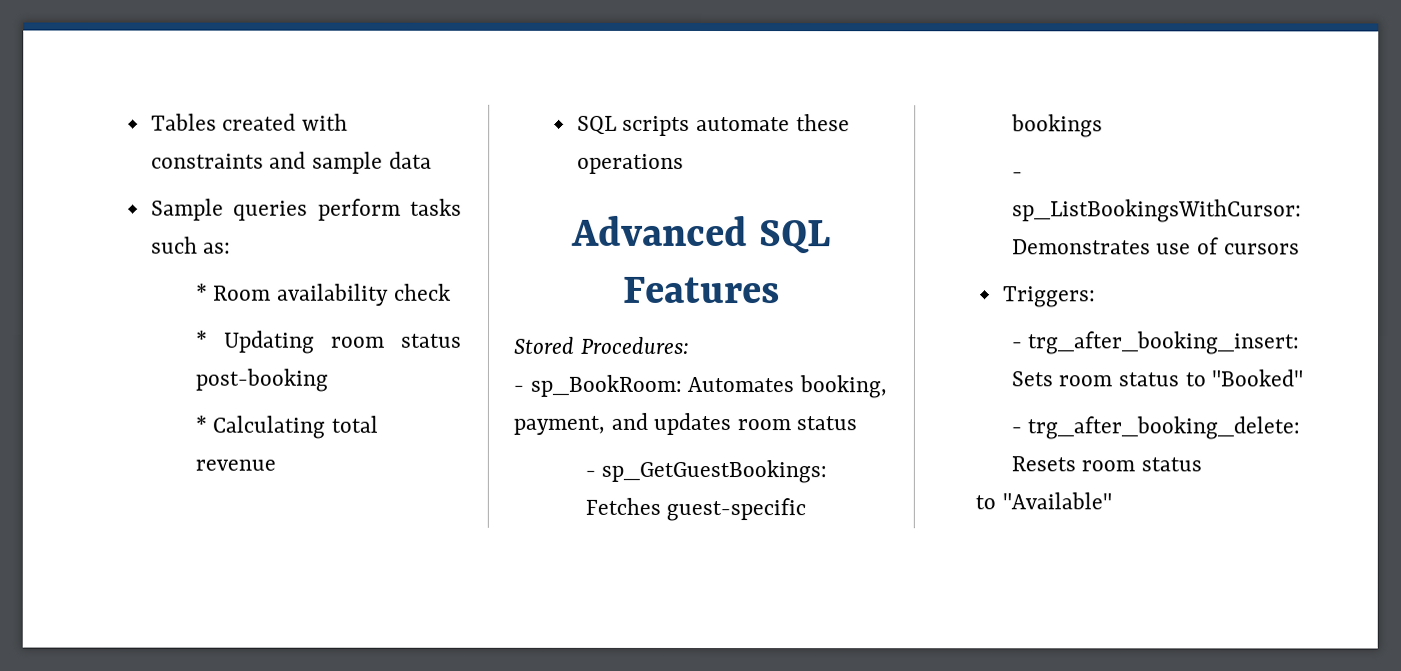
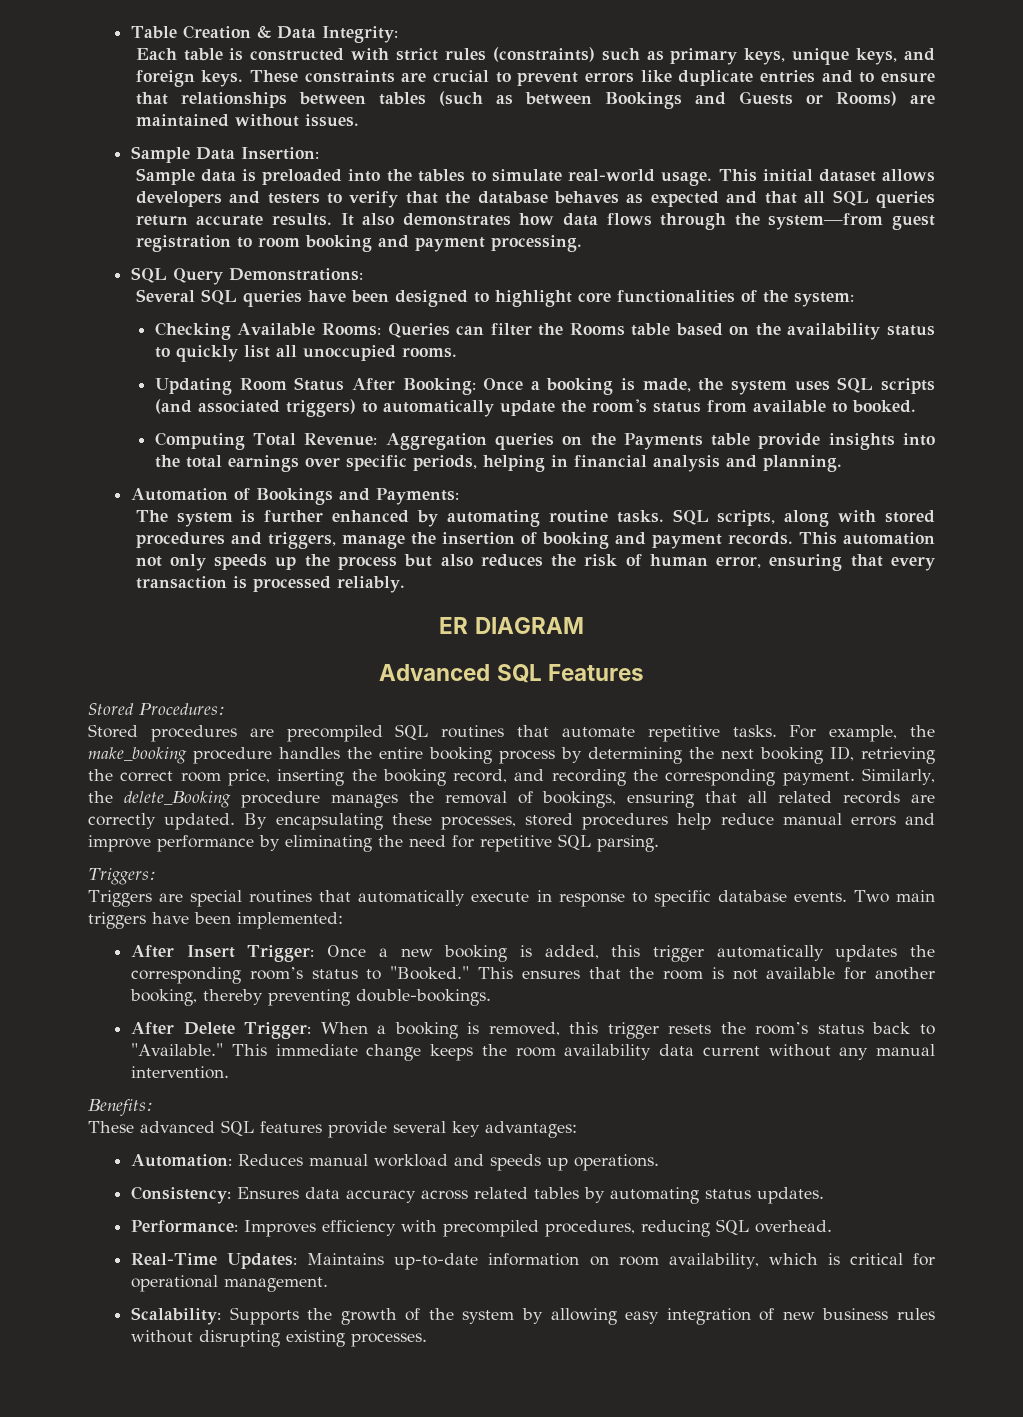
- Tables created with constraints and sample data
- Sample queries perform tasks such as:
- * Room availability check
- * Updating room status post-booking
- * Calculating total revenue
- SQL scripts automate these operations
+ Table Creation & Data Integrity:
+ Each table is constructed with strict rules (constraints) such as primary keys, unique keys, and foreign keys. These constraints are crucial to prevent errors like duplicate entries and to ensure that relationships between tables (such as between Bookings and Guests or Rooms) are maintained without issues.
+ Sample Data Insertion:
+ Sample data is preloaded into the tables to simulate real-world usage. This initial dataset allows developers and testers to verify that the database behaves as expected and that all SQL queries return accurate results. It also demonstrates how data flows through the system—from guest registration to room booking and payment processing.
+ SQL Query Demonstrations:
+ Several SQL queries have been designed to highlight core functionalities of the system:
+ Checking Available Rooms: Queries can filter the Rooms table based on the availability status to quickly list all unoccupied rooms.
+ Updating Room Status After Booking: Once a booking is made, the system uses SQL scripts (and associated triggers) to automatically update the room's status from available to booked.
+ Computing Total Revenue: Aggregation queries on the Payments table provide insights into the total earnings over specific periods, helping in financial analysis and planning.
+ Automation of Bookings and Payments:
+ The system is further enhanced by automating routine tasks. SQL scripts, along with stored procedures and triggers, manage the insertion of booking and payment records. This automation not only speeds up the process but also reduces the risk of human error, ensuring that every transaction is processed reliably.
+ ER DIAGRAM
- - sp_BookRoom: Automates booking, payment, and updates room status
- - sp_GetGuestBookings: Fetches guest-specific bookings
- - sp_ListBookingsWithCursor: Demonstrates use of cursors
+ Stored procedures are precompiled SQL routines that automate repetitive tasks. For example, the make_booking procedure handles the entire booking process by determining the next booking ID, retrieving the correct room price, inserting the booking record, and recording the corresponding payment. Similarly, the delete_Booking procedure manages the removal of bookings, ensuring that all related records are correctly updated. By encapsulating these processes, stored procedures help reduce manual errors and improve performance by eliminating the need for repetitive SQL parsing.
  Triggers:
- - trg_after_booking_insert: Sets room status to "Booked"
- - trg_after_booking_delete: Resets room status
- to "Available"
+ Triggers are special routines that automatically execute in response to specific database events. Two main triggers have been implemented:
+ After Insert Trigger: Once a new booking is added, this trigger automatically updates the corresponding room’s status to "Booked." This ensures that the room is not available for another booking, thereby preventing double-bookings.
+ After Delete Trigger: When a booking is removed, this trigger resets the room’s status back to "Available." This immediate change keeps the room availability data current without any manual intervention.
+ Benefits:
+ These advanced SQL features provide several key advantages:
+ Automation: Reduces manual workload and speeds up operations.
+ Consistency: Ensures data accuracy across related tables by automating status updates.
+ Performance: Improves efficiency with precompiled procedures, reducing SQL overhead.
+ Real-Time Updates: Maintains up-to-date information on room availability, which is critical for operational management.
+ Scalability: Supports the growth of the system by allowing easy integration of new business rules without disrupting existing processes.

